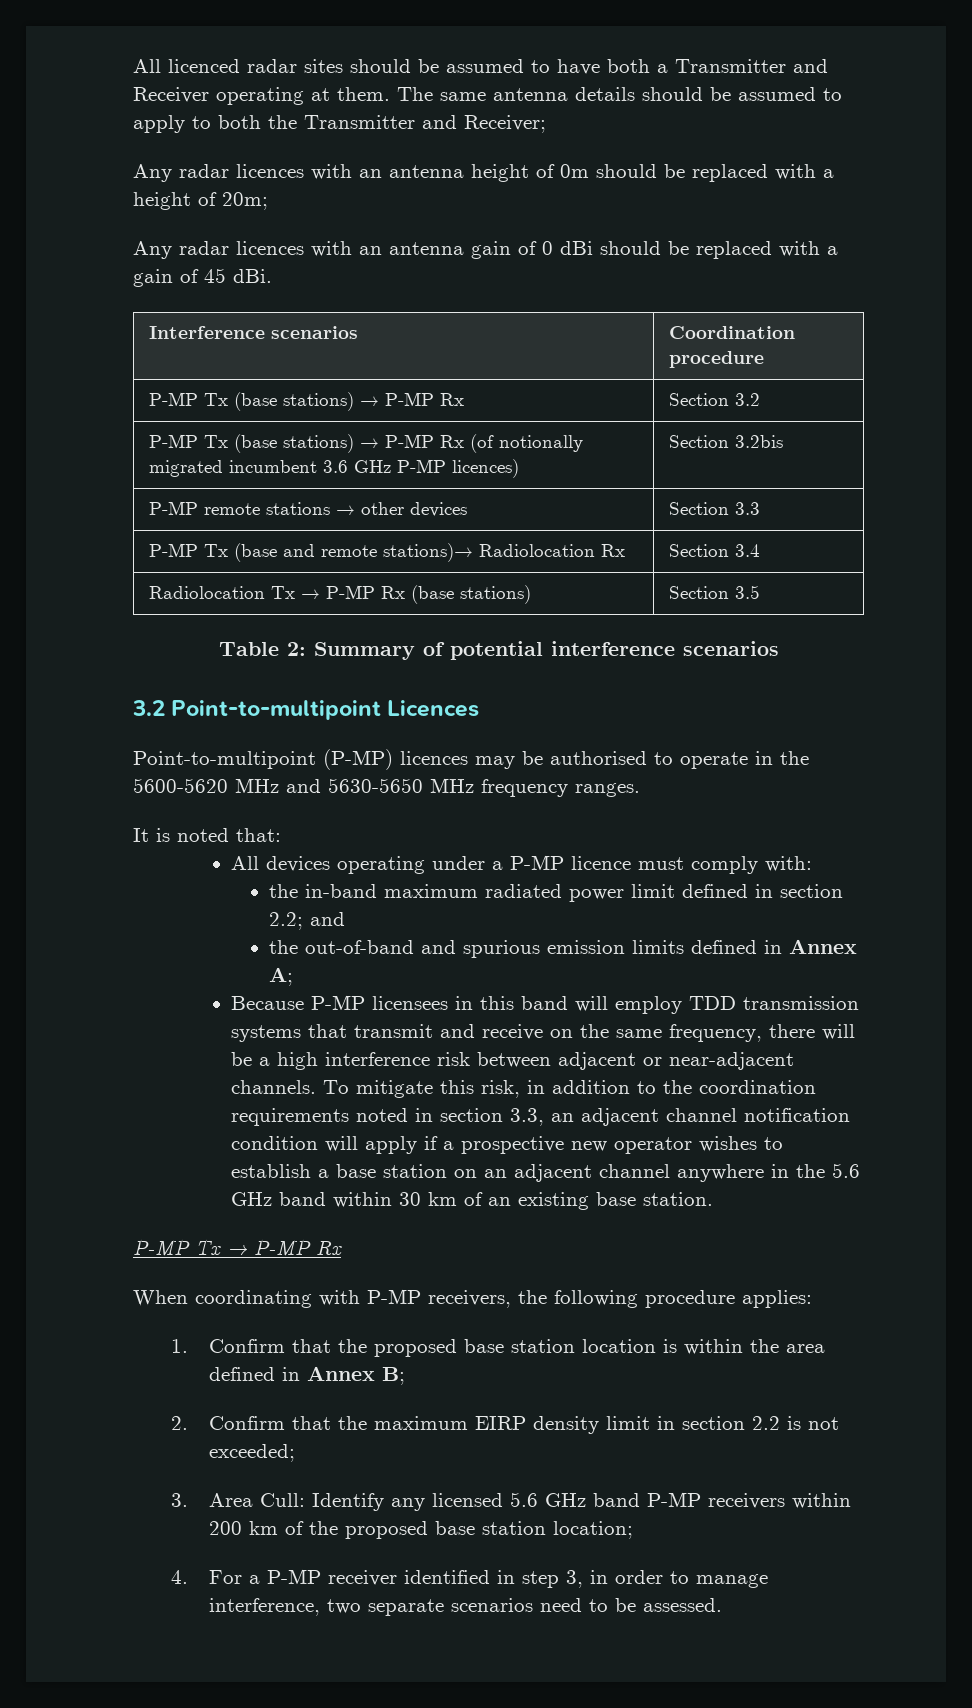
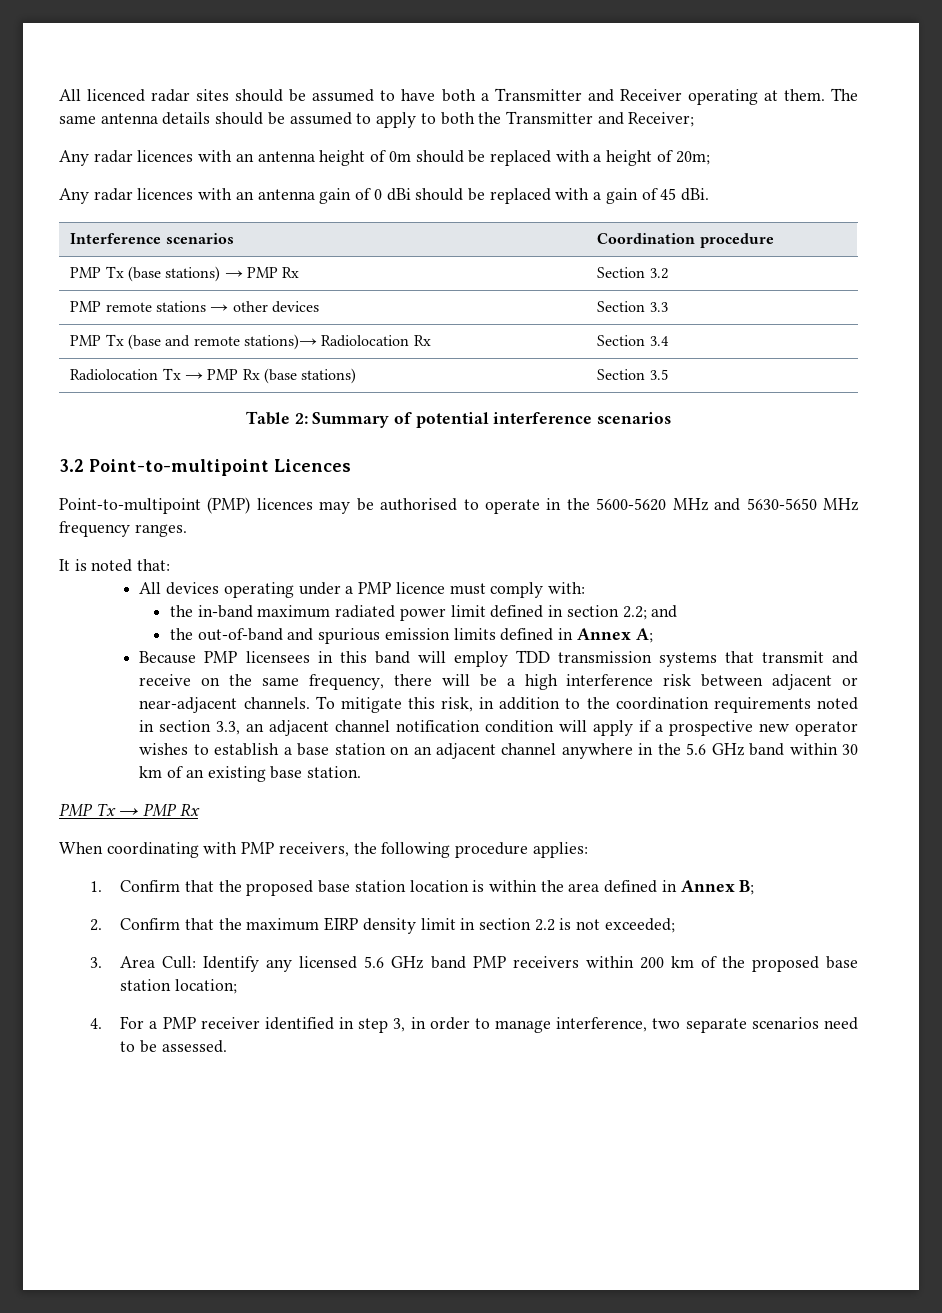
- P-MP Tx (base stations) → P-MP Rx | Section 3.2
+ PMP Tx (base stations) → PMP Rx | Section 3.2
- P-MP Tx (base stations) → P-MP Rx (of notionally migrated incumbent 3.6 GHz P-MP licences) | Section 3.2bis
- P-MP remote stations → other devices | Section 3.3
+ PMP remote stations → other devices | Section 3.3
- P-MP Tx (base and remote stations)→ Radiolocation Rx | Section 3.4
+ PMP Tx (base and remote stations)→ Radiolocation Rx | Section 3.4
- Radiolocation Tx → P-MP Rx (base stations) | Section 3.5
+ Radiolocation Tx → PMP Rx (base stations) | Section 3.5
- Point-to-multipoint (P-MP) licences may be authorised to operate in the 5600-5620 MHz and 5630-5650 MHz frequency ranges.
+ Point-to-multipoint (PMP) licences may be authorised to operate in the 5600-5620 MHz and 5630-5650 MHz frequency ranges.
- All devices operating under a P-MP licence must comply with:
+ All devices operating under a PMP licence must comply with:
- Because P-MP licensees in this band will employ TDD transmission systems that transmit and receive on the same frequency, there will be a high interference risk between adjacent or near-adjacent channels.
+ Because PMP licensees in this band will employ TDD transmission systems that transmit and receive on the same frequency, there will be a high interference risk between adjacent or near-adjacent channels.
- P-MP Tx → P-MP Rx
+ PMP Tx → PMP Rx
- When coordinating with P-MP receivers, the following procedure applies:
+ When coordinating with PMP receivers, the following procedure applies:
- 3. Area Cull: Identify any licensed 5.6 GHz band P-MP receivers within 200 km of the proposed base station location;
+ 3. Area Cull: Identify any licensed 5.6 GHz band PMP receivers within 200 km of the proposed base station location;
- 4. For a P-MP receiver identified in step 3, in order to manage interference, two separate scenarios need to be assessed.
+ 4. For a PMP receiver identified in step 3, in order to manage interference, two separate scenarios need to be assessed.

